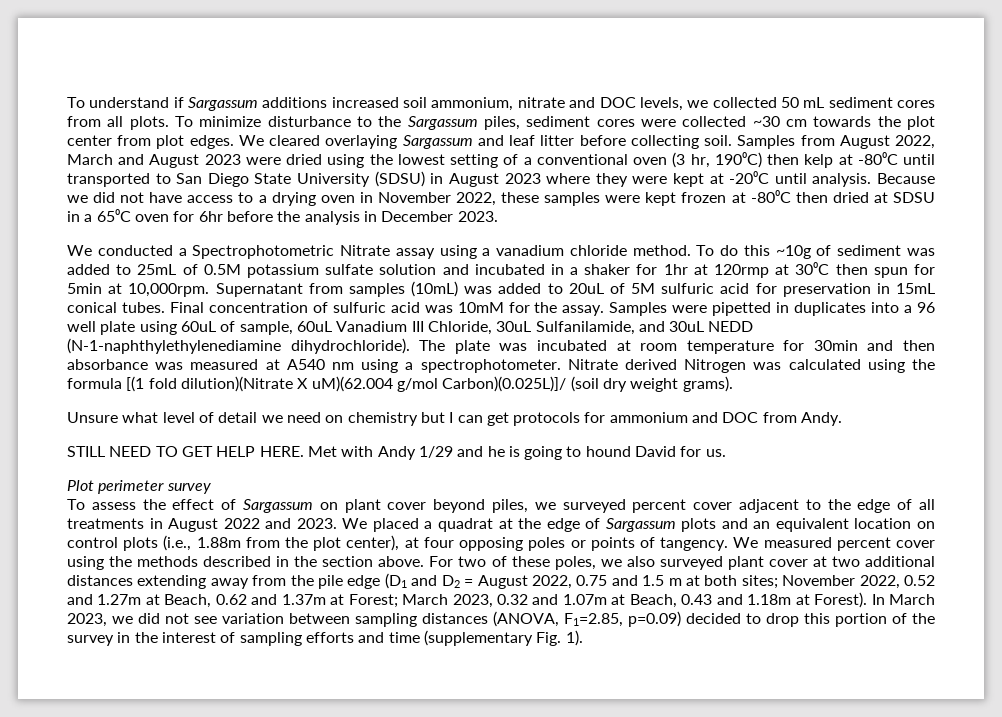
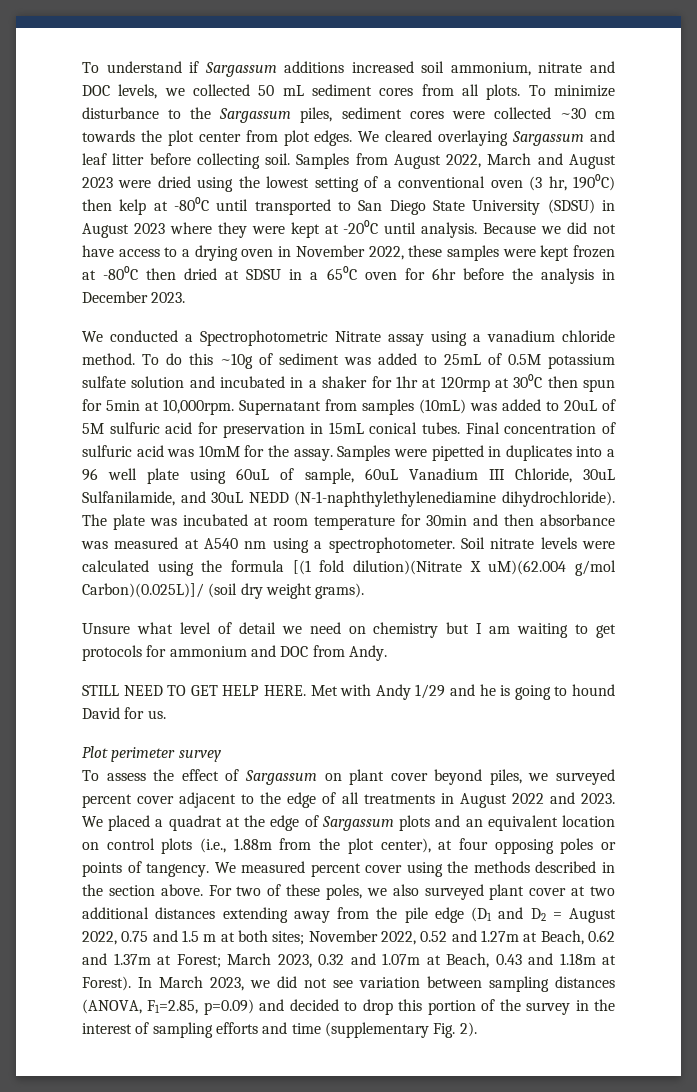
- Nitrate derived Nitrogen was calculated using the formula [(1 fold dilution)(Nitrate X uM)(62.004 g/mol Carbon)(0.025L)]/ (soil dry weight grams).
+ Soil nitrate levels were calculated using the formula [(1 fold dilution)(Nitrate X uM)(62.004 g/mol Carbon)(0.025L)]/ (soil dry weight grams).
- Unsure what level of detail we need on chemistry but I can get protocols for ammonium and DOC from Andy.
+ Unsure what level of detail we need on chemistry but I am waiting to get protocols for ammonium and DOC from Andy.
- In March 2023, we did not see variation between sampling distances (ANOVA, F1=2.85, p=0.09) decided to drop this portion of the survey in the interest of sampling efforts and time (supplementary Fig. 1).
+ In March 2023, we did not see variation between sampling distances (ANOVA, F1=2.85, p=0.09) and decided to drop this portion of the survey in the interest of sampling efforts and time (supplementary Fig. 2).

